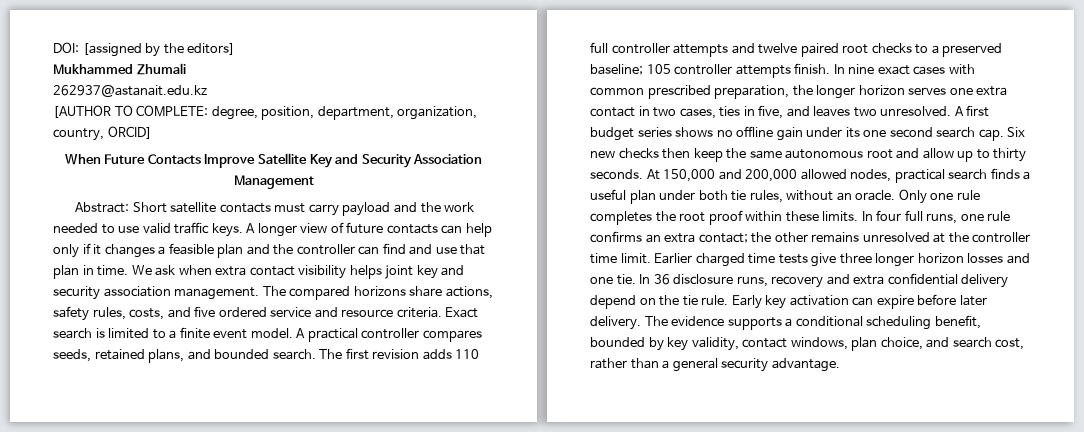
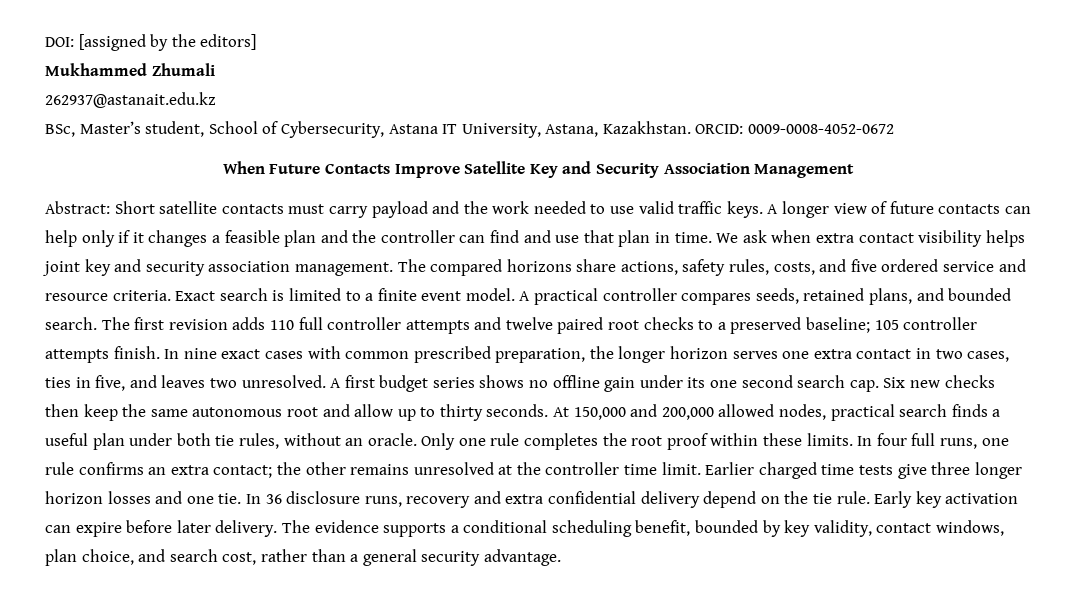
- [AUTHOR TO COMPLETE: degree, position, department, organization, country, ORCID]
+ BSc, Master’s student, School of Cybersecurity, Astana IT University, Astana, Kazakhstan. ORCID: 0009-0008-4052-0672

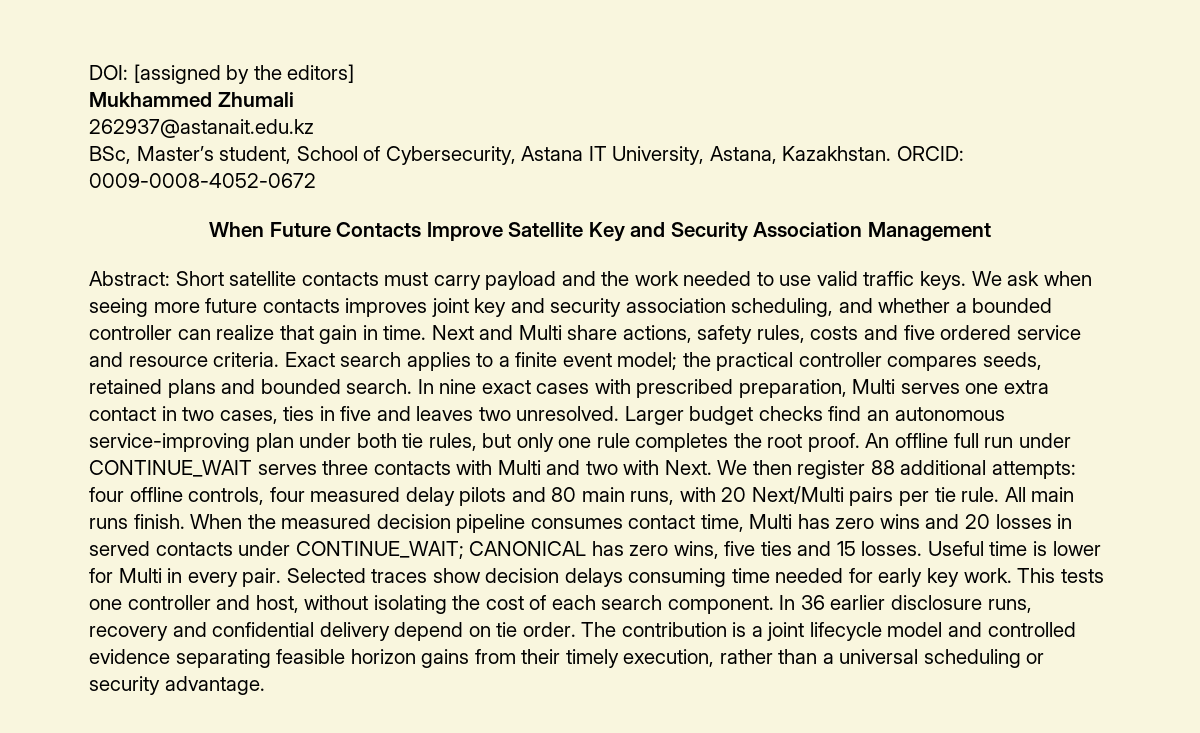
- A longer view of future contacts can help only if it changes a feasible plan and the controller can find and use that plan in time. We ask when extra contact visibility helps joint key and security association management. The compared horizons share actions, safety rules, costs, and five ordered service and resource criteria.
+ We ask when seeing more future contacts improves joint key and security association scheduling, and whether a bounded controller can realize that gain in time. Next and Multi share actions, safety rules, costs and five ordered service and resource criteria.
- Exact search is limited to a finite event model. A practical controller compares seeds, retained plans, and bounded search.
+ Exact search applies to a finite event model; the practical controller compares seeds, retained plans and bounded search.
- The first revision adds 110 full controller attempts and twelve paired root checks to a preserved baseline; 105 controller attempts finish.
- In nine exact cases with common prescribed preparation, the longer horizon serves one extra contact in two cases, ties in five, and leaves two unresolved.
+ In nine exact cases with prescribed preparation, Multi serves one extra contact in two cases, ties in five and leaves two unresolved.
- A first budget series shows no offline gain under its one second search cap. Six new checks then keep the same autonomous root and allow up to thirty seconds. At 150,000 and 200,000 allowed nodes, practical search finds a useful plan under both tie rules, without an oracle. Only one rule completes the root proof within these limits. In four full runs, one rule confirms an extra contact; the other remains unresolved at the controller time limit. Earlier charged time tests give three longer horizon losses and one tie.
+ Larger budget checks find an autonomous service-improving plan under both tie rules, but only one rule completes the root proof. An offline full run under CONTINUE_WAIT serves three contacts with Multi and two with Next. We then register 88 additional attempts: four offline controls, four measured delay pilots and 80 main runs, with 20 Next/Multi pairs per tie rule. All main runs finish. When the measured decision pipeline consumes contact time, Multi has zero wins and 20 losses in served contacts under CONTINUE_WAIT; CANONICAL has zero wins, five ties and 15 losses. Useful time is lower for Multi in every pair. Selected traces show decision delays consuming time needed for early key work. This tests one controller and host, without isolating the cost of each search component.
- In 36 disclosure runs, recovery and extra confidential delivery depend on the tie rule. Early key activation can expire before later delivery. The evidence supports a conditional scheduling benefit, bounded by key validity, contact windows, plan choice, and search cost, rather than a general security advantage.
+ In 36 earlier disclosure runs, recovery and confidential delivery depend on tie order. The contribution is a joint lifecycle model and controlled evidence separating feasible horizon gains from their timely execution, rather than a universal scheduling or security advantage.

